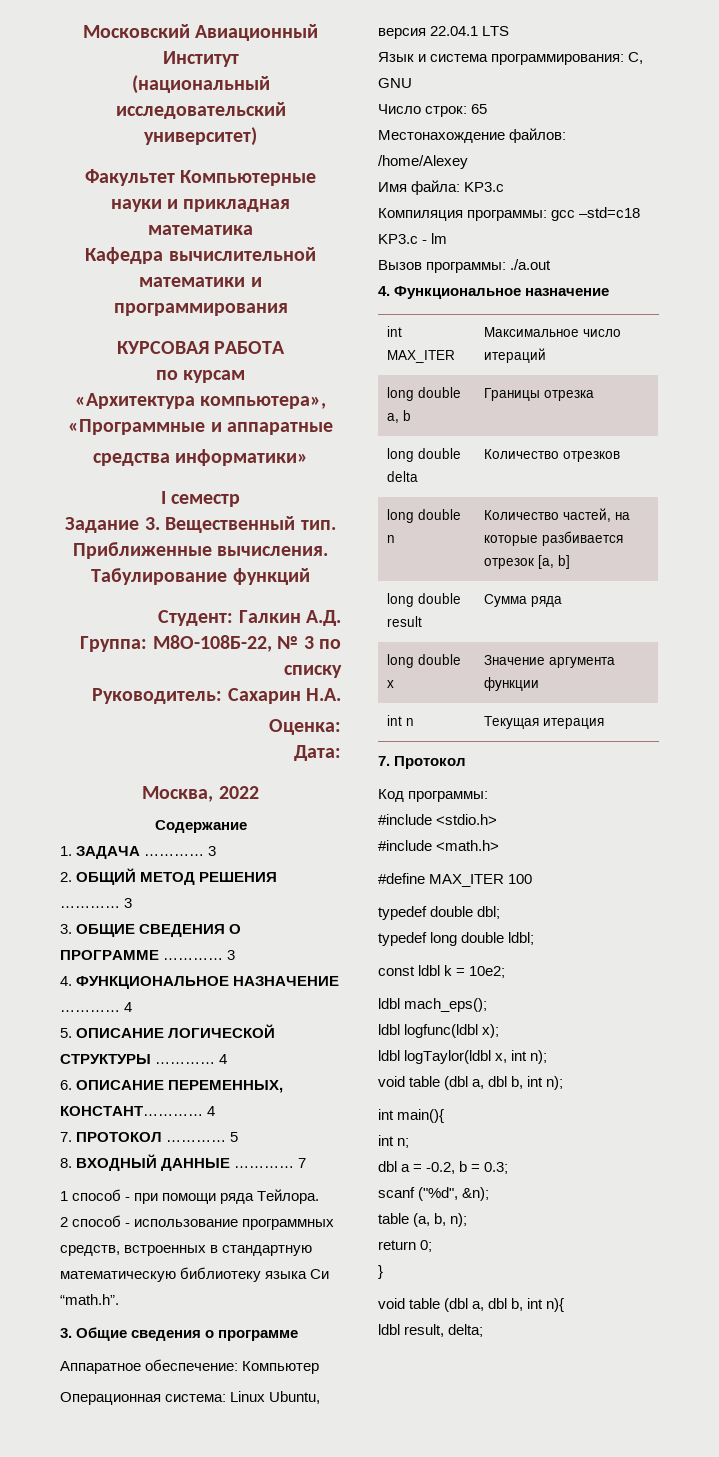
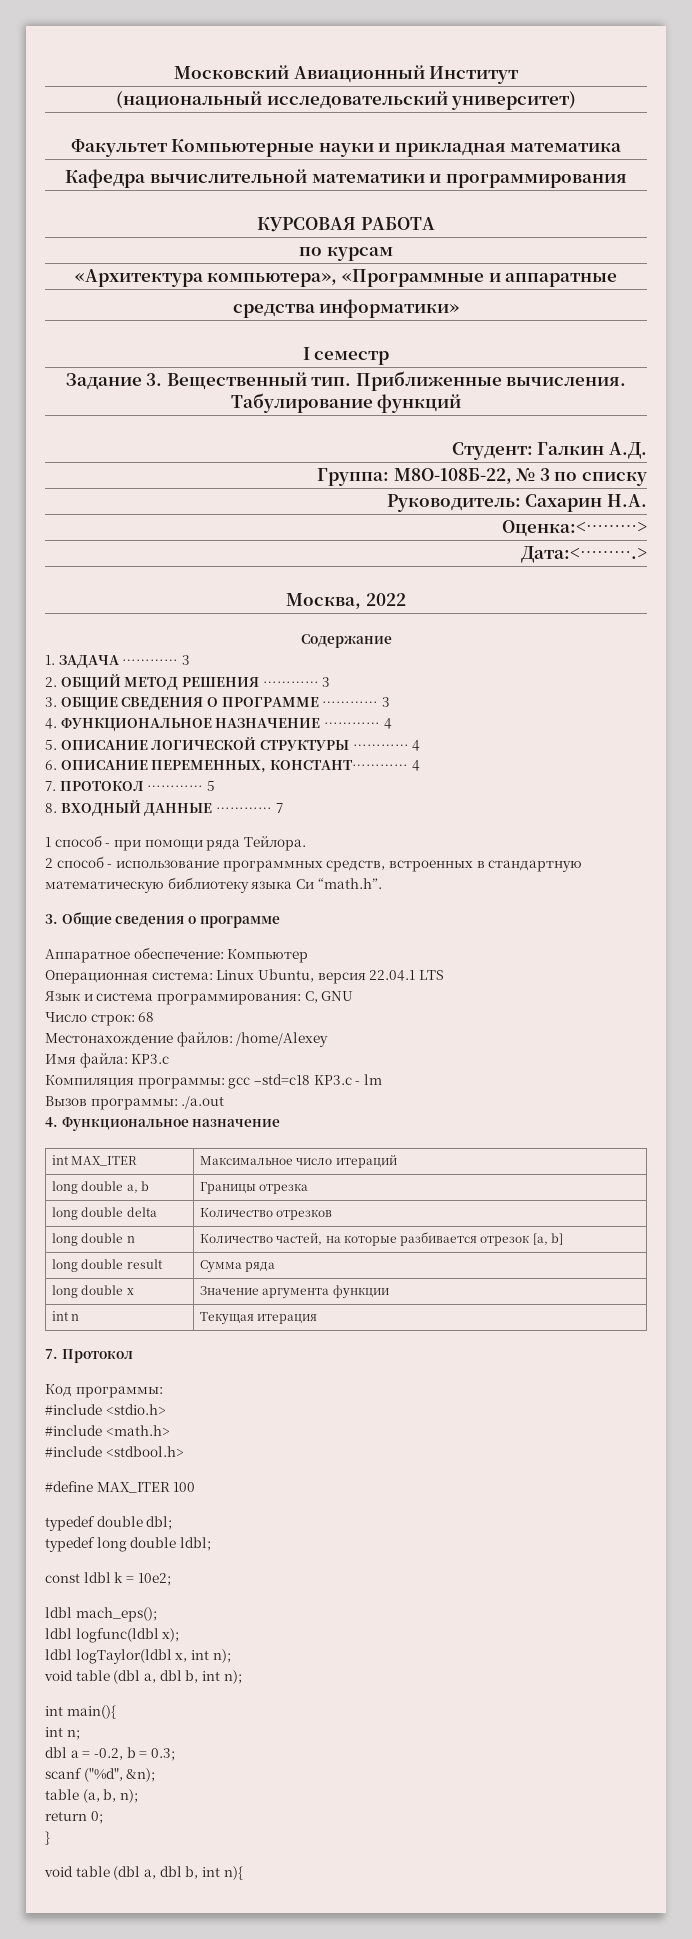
- Оценка:
- Дата:
+ Оценка:<………>
+ Дата:<……….>
- Число строк: 65
+ Число строк: 68
+ #include <stdbool.h>
- ldbl result, delta;

